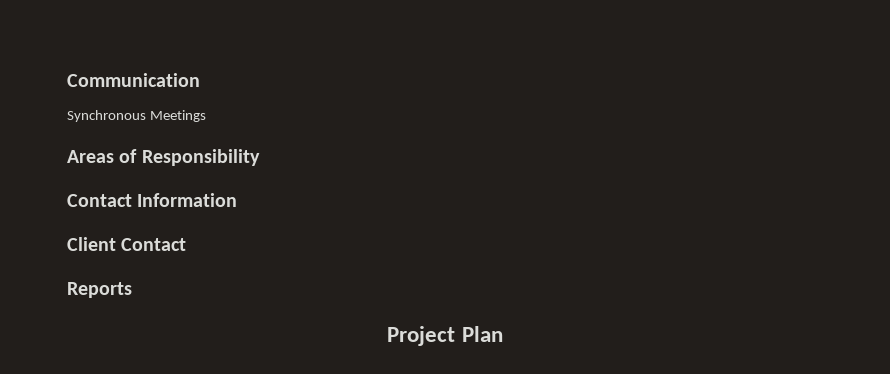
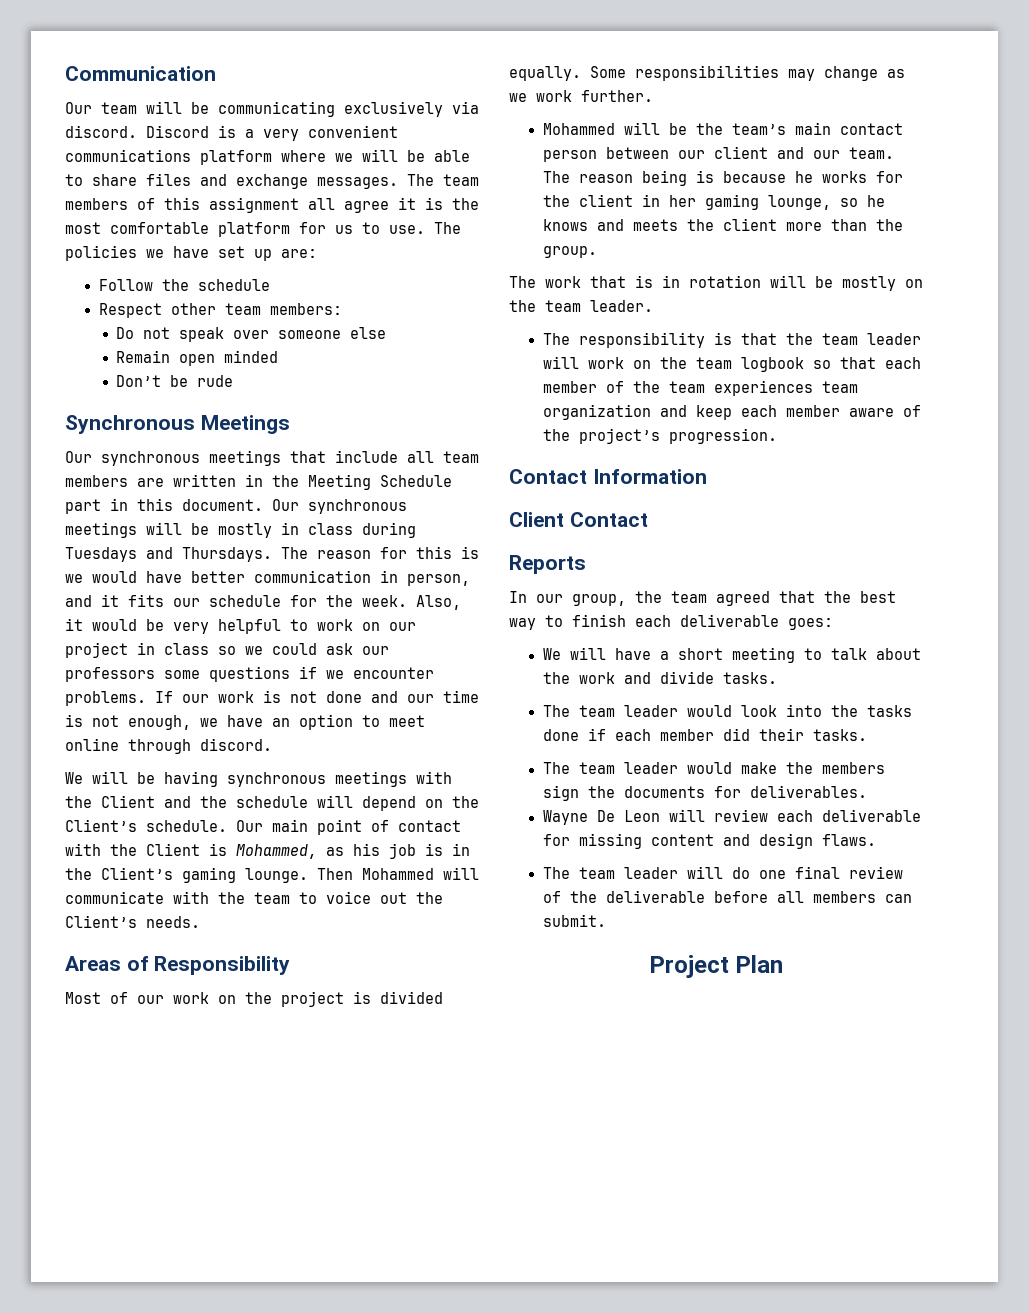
+ Our team will be communicating exclusively via discord. Discord is a very convenient communications platform where we will be able to share files and exchange messages. The team members of this assignment all agree it is the most comfortable platform for us to use. The policies we have set up are:
+ Follow the schedule
+ Respect other team members:
+ Do not speak over someone else
+ Remain open minded
+ Don’t be rude
  Synchronous Meetings
+ Our synchronous meetings that include all team members are written in the Meeting Schedule part in this document. Our synchronous meetings will be mostly in class during Tuesdays and Thursdays. The reason for this is we would have better communication in person, and it fits our schedule for the week. Also, it would be very helpful to work on our project in class so we could ask our professors some questions if we encounter problems. If our work is not done and our time is not enough, we have an option to meet online through discord.
+ We will be having synchronous meetings with the Client and the schedule will depend on the Client’s schedule. Our main point of contact with the Client is Mohammed, as his job is in the Client’s gaming lounge. Then Mohammed will communicate with the team to voice out the Client’s needs.
  Areas of Responsibility
+ Most of our work on the project is divided equally. Some responsibilities may change as we work further.
+ Mohammed will be the team’s main contact person between our client and our team. The reason being is because he works for the client in her gaming lounge, so he knows and meets the client more than the group.
+ The work that is in rotation will be mostly on the team leader.
+ The responsibility is that the team leader will work on the team logbook so that each member of the team experiences team organization and keep each member aware of the project’s progression.
+ In our group, the team agreed that the best way to finish each deliverable goes:
+ We will have a short meeting to talk about the work and divide tasks.
+ The team leader would look into the tasks done if each member did their tasks.
+ The team leader would make the members sign the documents for deliverables.
+ Wayne De Leon will review each deliverable for missing content and design flaws.
+ The team leader will do one final review of the deliverable before all members can submit.

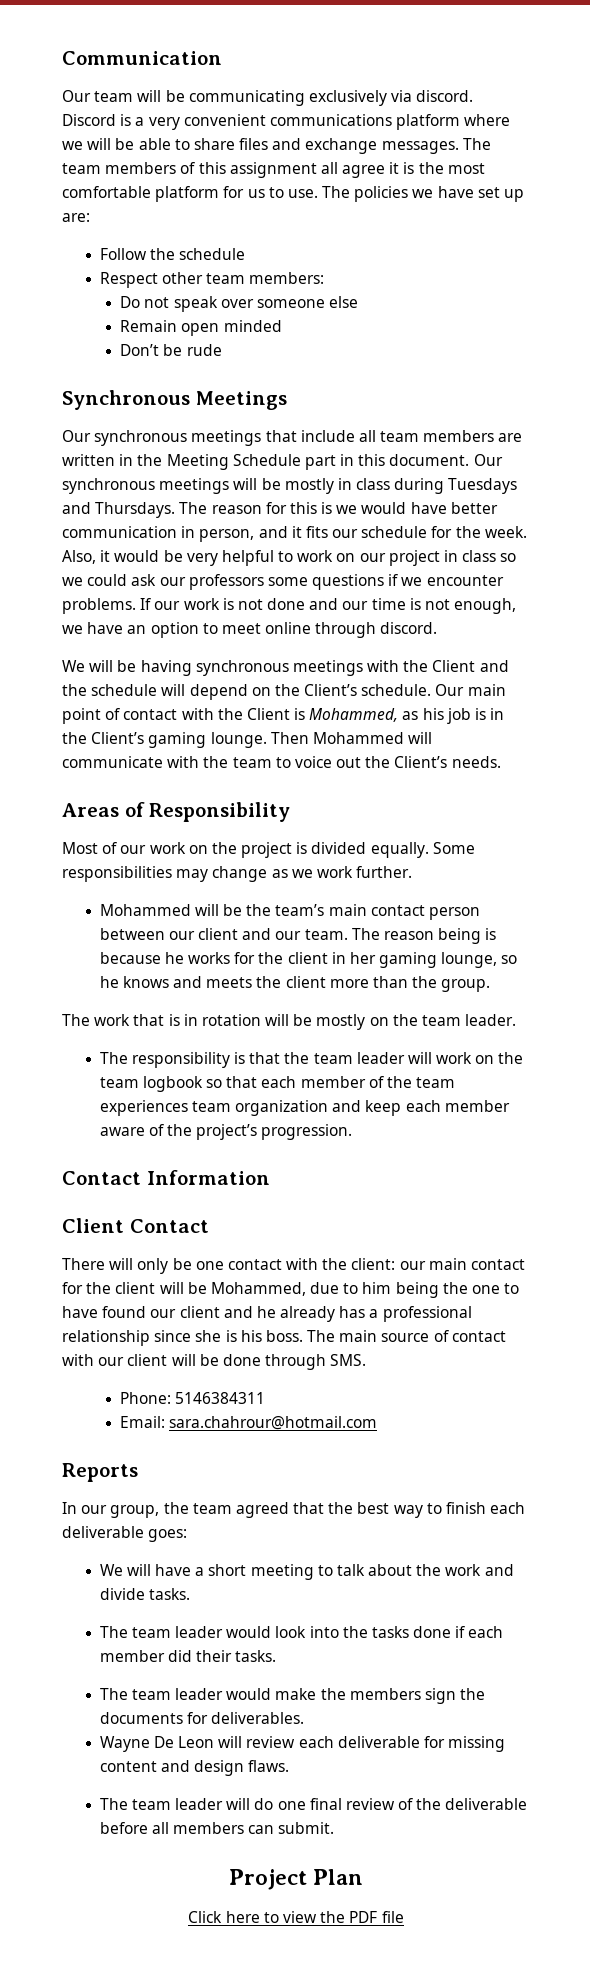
+ There will only be one contact with the client: our main contact for the client will be Mohammed, due to him being the one to have found our client and he already has a professional relationship since she is his boss. The main source of contact with our client will be done through SMS.
+ Phone: 5146384311
+ Email: sara.chahrour@hotmail.com
+ Click here to view the PDF file

